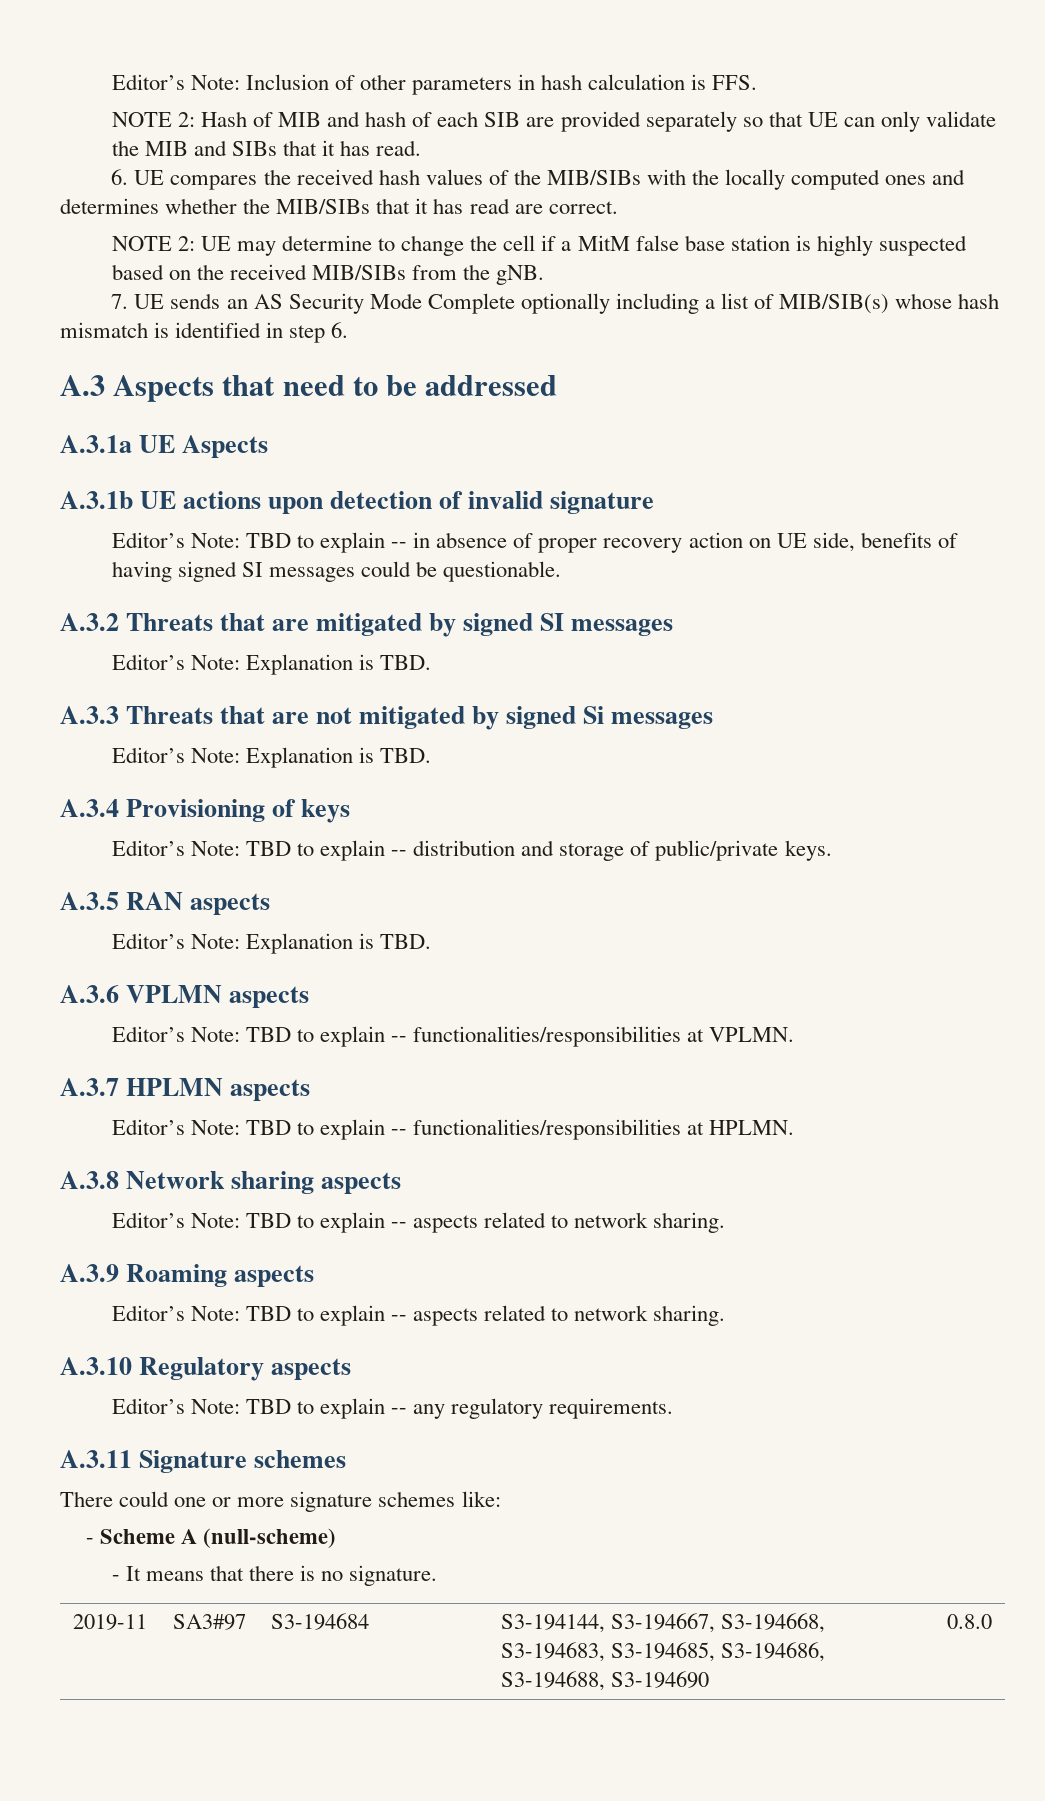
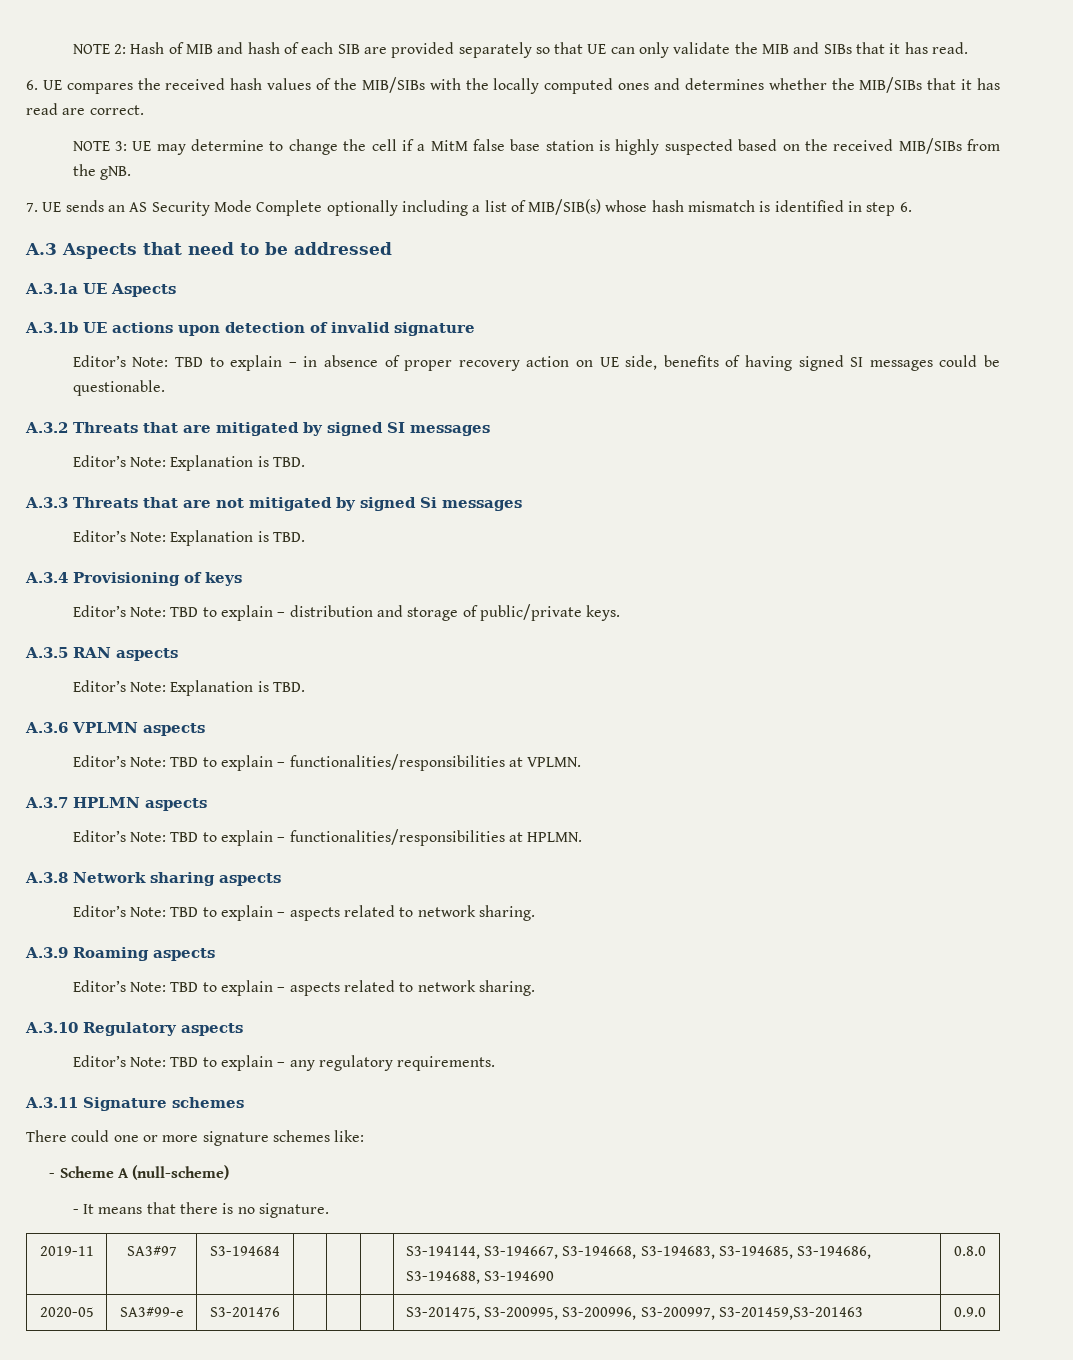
- Editor’s Note: Inclusion of other parameters in hash calculation is FFS.
- NOTE 2: UE may determine to change the cell if a MitM false base station is highly suspected based on the received MIB/SIBs from the gNB.
+ NOTE 3: UE may determine to change the cell if a MitM false base station is highly suspected based on the received MIB/SIBs from the gNB.
- Editor’s Note: TBD to explain -- in absence of proper recovery action on UE side, benefits of having signed SI messages could be questionable.
+ Editor’s Note: TBD to explain – in absence of proper recovery action on UE side, benefits of having signed SI messages could be questionable.
- Editor’s Note: TBD to explain -- distribution and storage of public/private keys.
+ Editor’s Note: TBD to explain – distribution and storage of public/private keys.
- Editor’s Note: TBD to explain -- functionalities/responsibilities at VPLMN.
+ Editor’s Note: TBD to explain – functionalities/responsibilities at VPLMN.
- Editor’s Note: TBD to explain -- functionalities/responsibilities at HPLMN.
+ Editor’s Note: TBD to explain – functionalities/responsibilities at HPLMN.
  A.3.8 Network sharing aspects
- Editor’s Note: TBD to explain -- aspects related to network sharing.
+ Editor’s Note: TBD to explain – aspects related to network sharing.
  A.3.9 Roaming aspects
- Editor’s Note: TBD to explain -- aspects related to network sharing.
+ Editor’s Note: TBD to explain – aspects related to network sharing.
- Editor’s Note: TBD to explain -- any regulatory requirements.
+ Editor’s Note: TBD to explain – any regulatory requirements.
+ 2020-05 | SA3#99-e | S3-201476 | | | | S3-201475, S3-200995, S3-200996, S3-200997, S3-201459,S3-201463 | 0.9.0

